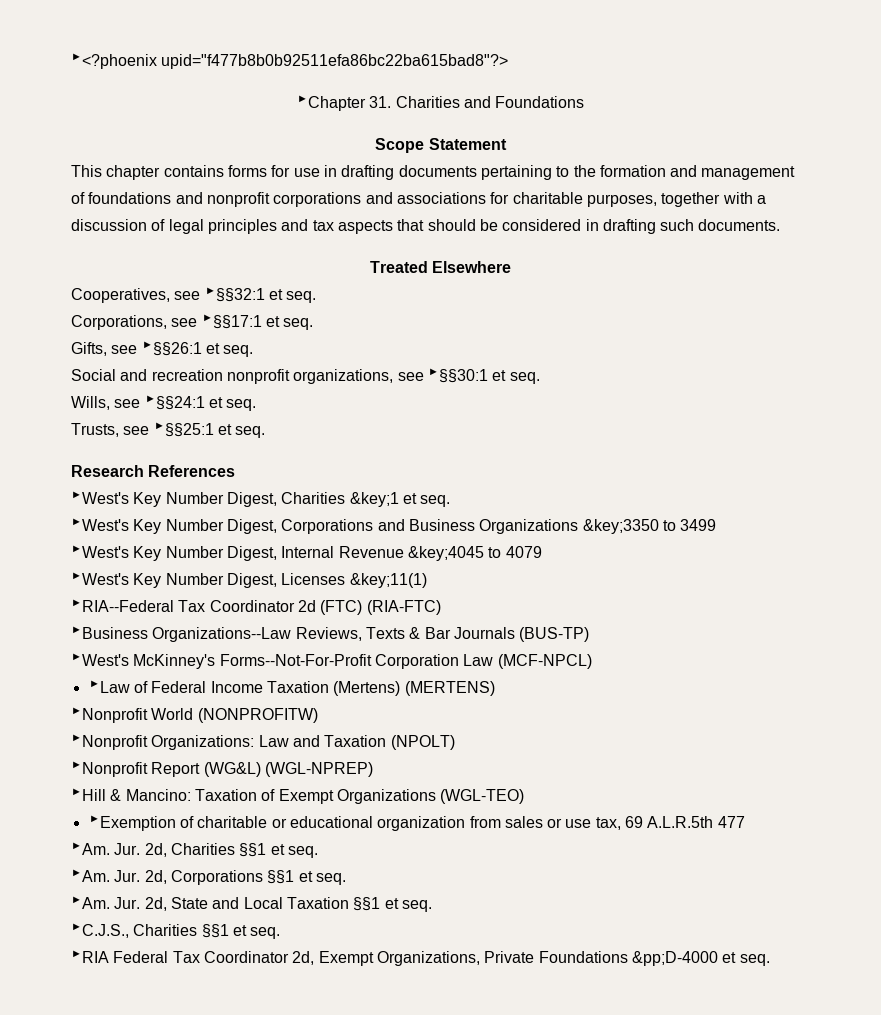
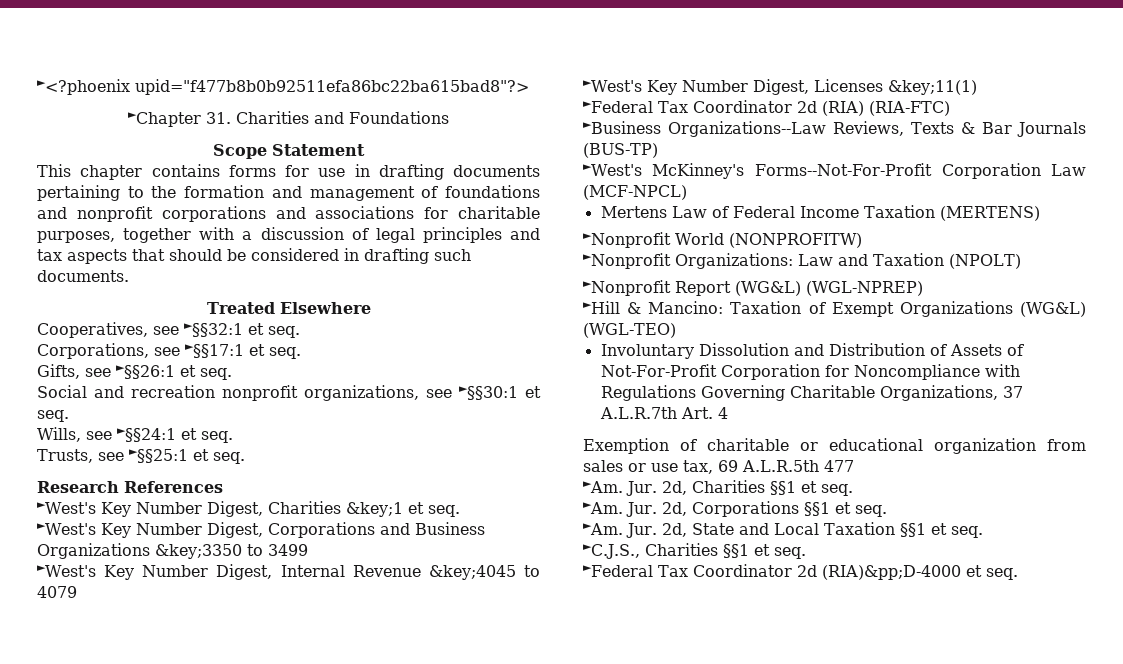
- ►RIA--Federal Tax Coordinator 2d (FTC) (RIA-FTC)
+ ►Federal Tax Coordinator 2d (RIA) (RIA-FTC)
- ►Law of Federal Income Taxation (Mertens) (MERTENS)
+ Mertens Law of Federal Income Taxation (MERTENS)
- ►Hill & Mancino: Taxation of Exempt Organizations (WGL-TEO)
+ ►Hill & Mancino: Taxation of Exempt Organizations (WG&L) (WGL-TEO)
- ►Exemption of charitable or educational organization from sales or use tax, 69 A.L.R.5th 477
+ Involuntary Dissolution and Distribution of Assets of Not-For-Profit Corporation for Noncompliance with Regulations Governing Charitable Organizations, 37 A.L.R.7th Art. 4
+ Exemption of charitable or educational organization from sales or use tax, 69 A.L.R.5th 477
- ►RIA Federal Tax Coordinator 2d, Exempt Organizations, Private Foundations &pp;D-4000 et seq.
+ ►Federal Tax Coordinator 2d (RIA)&pp;D-4000 et seq.

